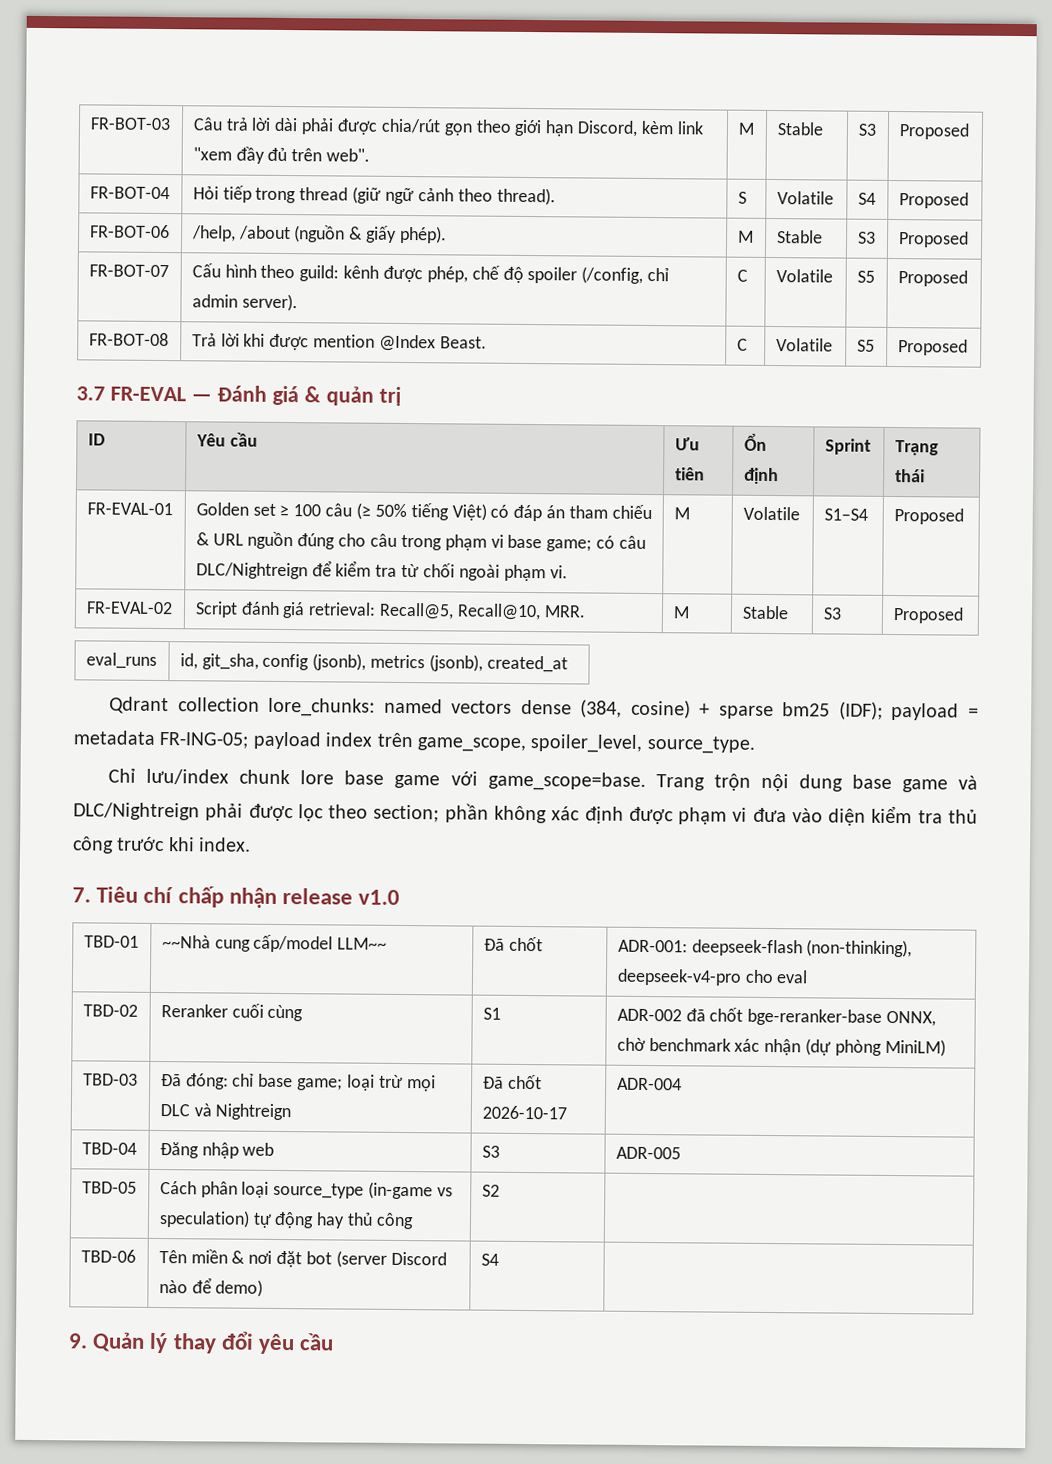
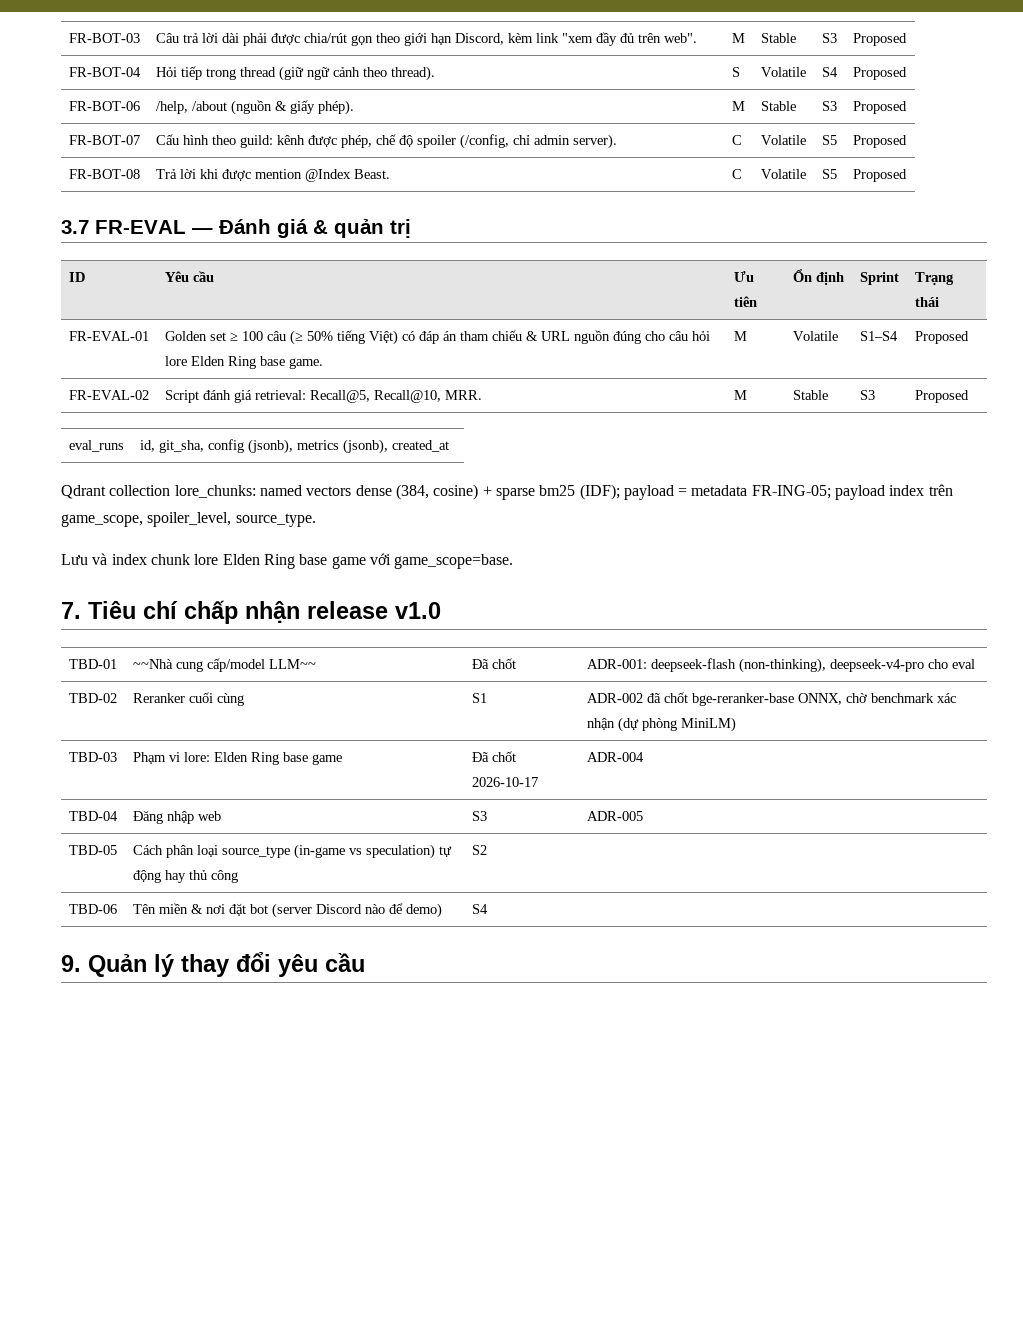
- Golden set ≥ 100 câu (≥ 50% tiếng Việt) có đáp án tham chiếu & URL nguồn đúng cho câu trong phạm vi base game; có câu DLC/Nightreign để kiểm tra từ chối ngoài phạm vi.
+ Golden set ≥ 100 câu (≥ 50% tiếng Việt) có đáp án tham chiếu & URL nguồn đúng cho câu hỏi lore Elden Ring base game.
- Chỉ lưu/index chunk lore base game với game_scope=base. Trang trộn nội dung base game và DLC/Nightreign phải được lọc theo section; phần không xác định được phạm vi đưa vào diện kiểm tra thủ công trước khi index.
+ Lưu và index chunk lore Elden Ring base game với game_scope=base.
- TBD-03 | Đã đóng: chỉ base game; loại trừ mọi DLC và Nightreign | Đã chốt 2026-10-17 | ADR-004
+ TBD-03 | Phạm vi lore: Elden Ring base game | Đã chốt 2026-10-17 | ADR-004

